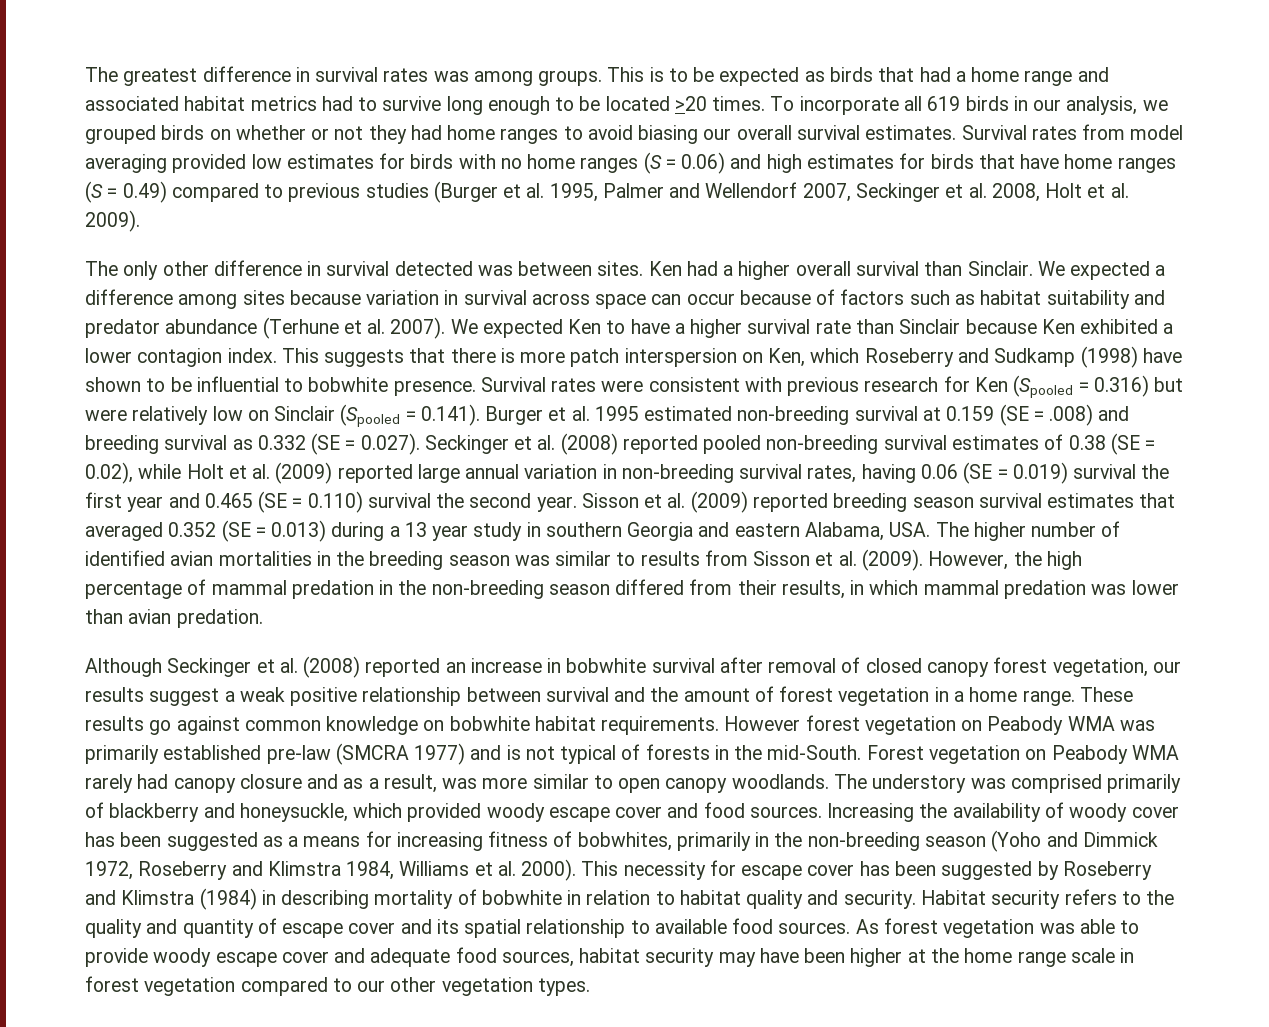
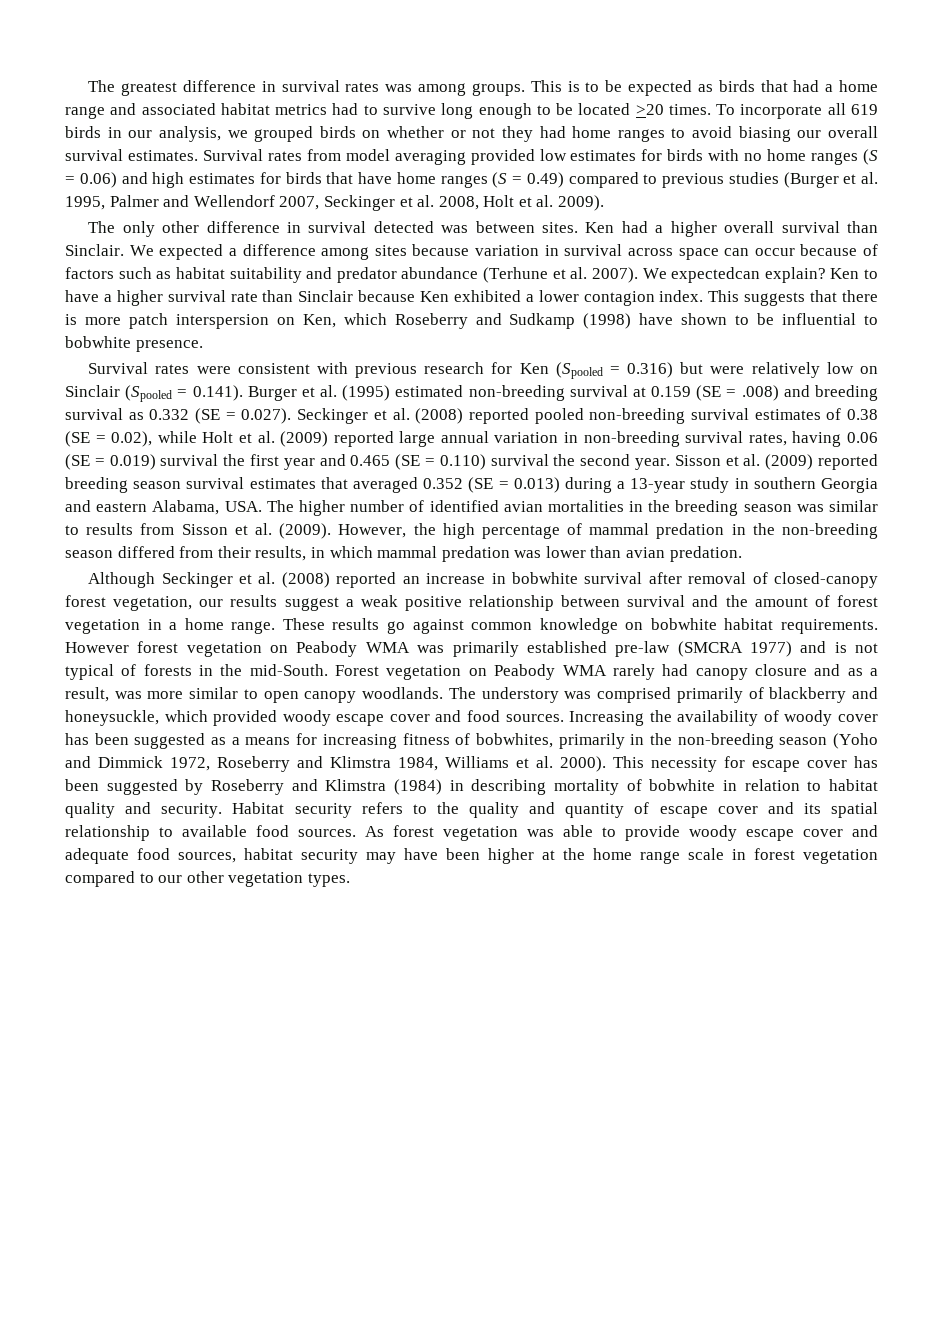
- We expected Ken to have a higher survival rate than Sinclair because Ken exhibited a lower contagion index.
+ We expectedcan explain? Ken to have a higher survival rate than Sinclair because Ken exhibited a lower contagion index.
- This suggests that there is more patch interspersion on Ken, which Roseberry and Sudkamp (1998) have shown to be influential to bobwhite presence. Survival rates were consistent with previous research for Ken (Spooled = 0.316) but were relatively low on Sinclair (Spooled = 0.141). Burger et al. 1995 estimated non-breeding survival at 0.159 (SE = .008) and breeding survival as 0.332 (SE = 0.027). Seckinger et al. (2008) reported pooled non-breeding survival estimates of 0.38 (SE = 0.02), while Holt et al. (2009) reported large annual variation in non-breeding survival rates, having 0.06 (SE = 0.019) survival the first year and 0.465 (SE = 0.110) survival the second year.
+ This suggests that there is more patch interspersion on Ken, which Roseberry and Sudkamp (1998) have shown to be influential to bobwhite presence.
+ Survival rates were consistent with previous research for Ken (Spooled = 0.316) but were relatively low on Sinclair (Spooled = 0.141). Burger et al. (1995) estimated non-breeding survival at 0.159 (SE = .008) and breeding survival as 0.332 (SE = 0.027). Seckinger et al. (2008) reported pooled non-breeding survival estimates of 0.38 (SE = 0.02), while Holt et al. (2009) reported large annual variation in non-breeding survival rates, having 0.06 (SE = 0.019) survival the first year and 0.465 (SE = 0.110) survival the second year.
- Sisson et al. (2009) reported breeding season survival estimates that averaged 0.352 (SE = 0.013) during a 13 year study in southern Georgia and eastern Alabama, USA. The higher number of identified avian mortalities in the breeding season was similar to results from Sisson et al. (2009).
+ Sisson et al. (2009) reported breeding season survival estimates that averaged 0.352 (SE = 0.013) during a 13-year study in southern Georgia and eastern Alabama, USA. The higher number of identified avian mortalities in the breeding season was similar to results from Sisson et al. (2009).
- Although Seckinger et al. (2008) reported an increase in bobwhite survival after removal of closed canopy forest vegetation, our results suggest a weak positive relationship between survival and the amount of forest vegetation in a home range.
+ Although Seckinger et al. (2008) reported an increase in bobwhite survival after removal of closed-canopy forest vegetation, our results suggest a weak positive relationship between survival and the amount of forest vegetation in a home range.

